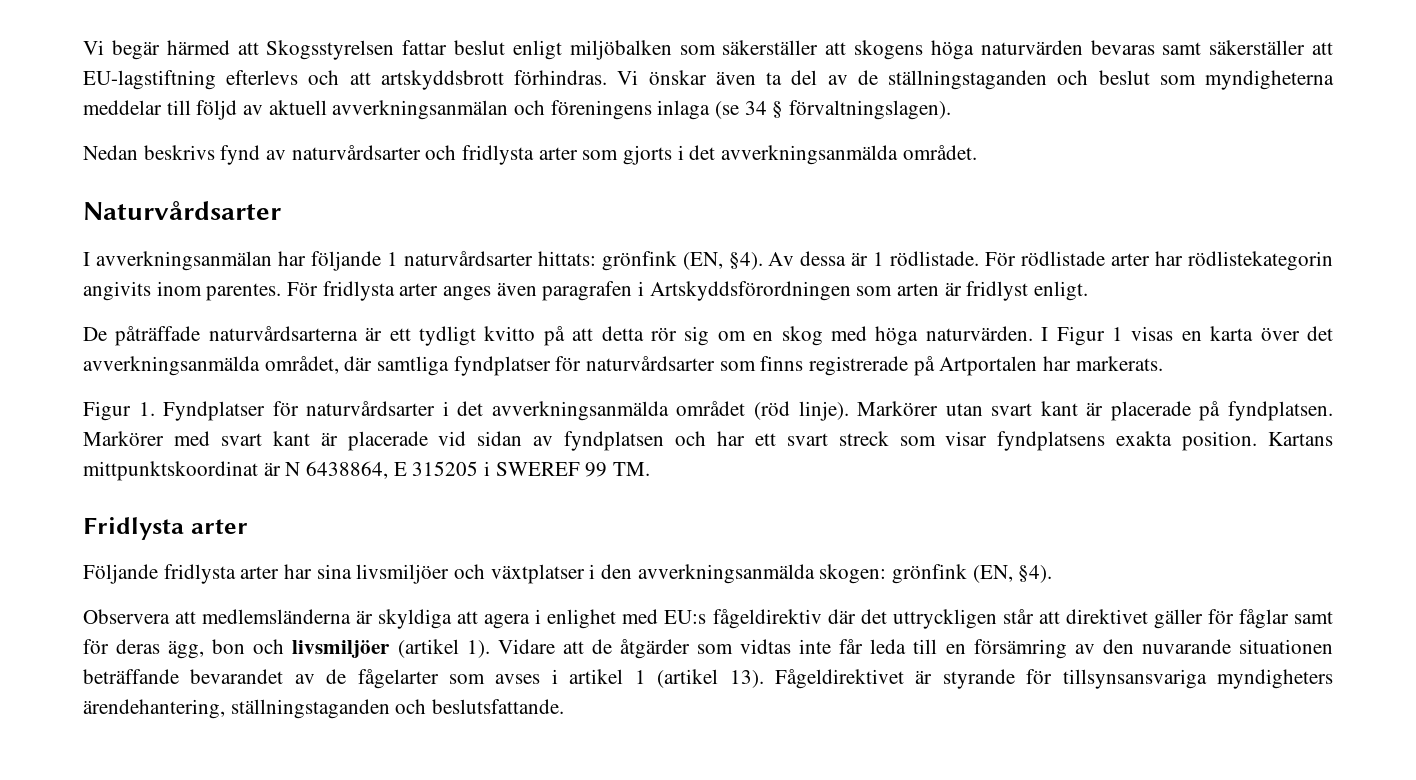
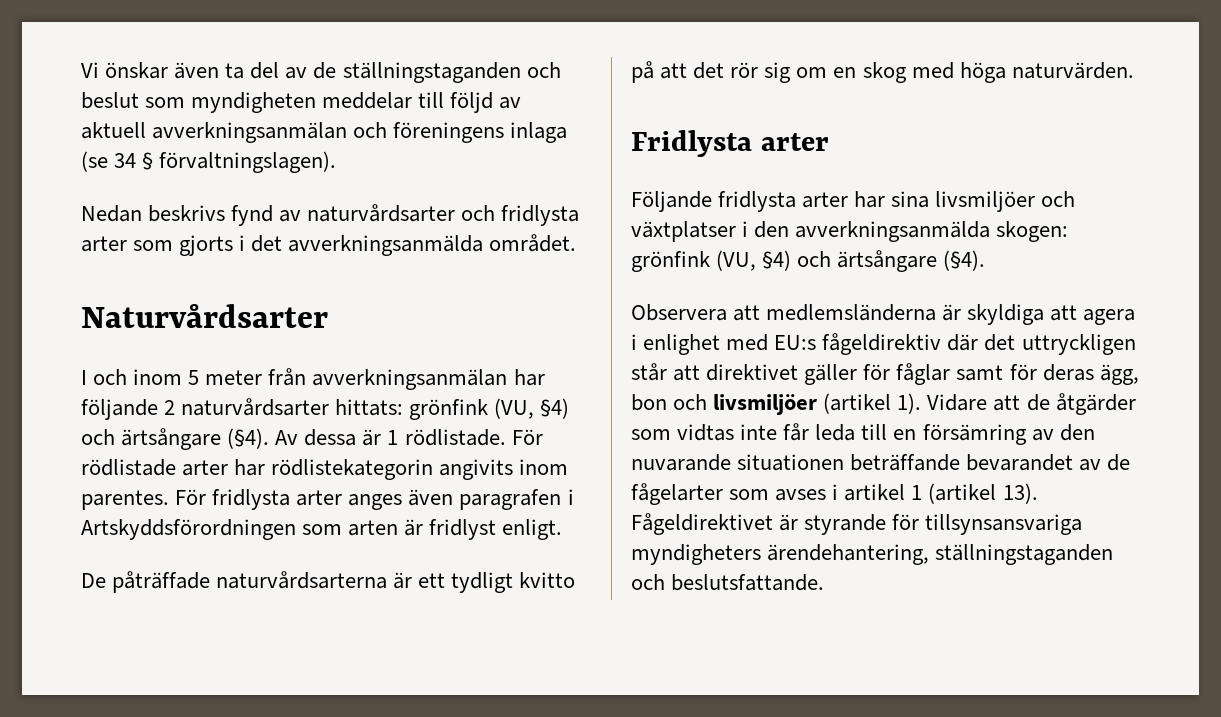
- Vi begär härmed att Skogsstyrelsen fattar beslut enligt miljöbalken som säkerställer att skogens höga naturvärden bevaras samt säkerställer att EU-lagstiftning efterlevs och att artskyddsbrott förhindras. Vi önskar även ta del av de ställningstaganden och beslut som myndigheterna meddelar till följd av aktuell avverkningsanmälan och föreningens inlaga (se 34 § förvaltningslagen).
+ Vi önskar även ta del av de ställningstaganden och beslut som myndigheten meddelar till följd av aktuell avverkningsanmälan och föreningens inlaga (se 34 § förvaltningslagen).
- I avverkningsanmälan har följande 1 naturvårdsarter hittats: grönfink (EN, §4).
+ I och inom 5 meter från avverkningsanmälan har följande 2 naturvårdsarter hittats: grönfink (VU, §4) och ärtsångare (§4).
- De påträffade naturvårdsarterna är ett tydligt kvitto på att detta rör sig om en skog med höga naturvärden. I Figur 1 visas en karta över det avverkningsanmälda området, där samtliga fyndplatser för naturvårdsarter som finns registrerade på Artportalen har markerats.
- Figur 1. Fyndplatser för naturvårdsarter i det avverkningsanmälda området (röd linje). Markörer utan svart kant är placerade på fyndplatsen. Markörer med svart kant är placerade vid sidan av fyndplatsen och har ett svart streck som visar fyndplatsens exakta position. Kartans mittpunktskoordinat är N 6438864, E 315205 i SWEREF 99 TM.
+ De påträffade naturvårdsarterna är ett tydligt kvitto på att det rör sig om en skog med höga naturvärden.
- Följande fridlysta arter har sina livsmiljöer och växtplatser i den avverkningsanmälda skogen: grönfink (EN, §4).
+ Följande fridlysta arter har sina livsmiljöer och växtplatser i den avverkningsanmälda skogen: grönfink (VU, §4) och ärtsångare (§4).

